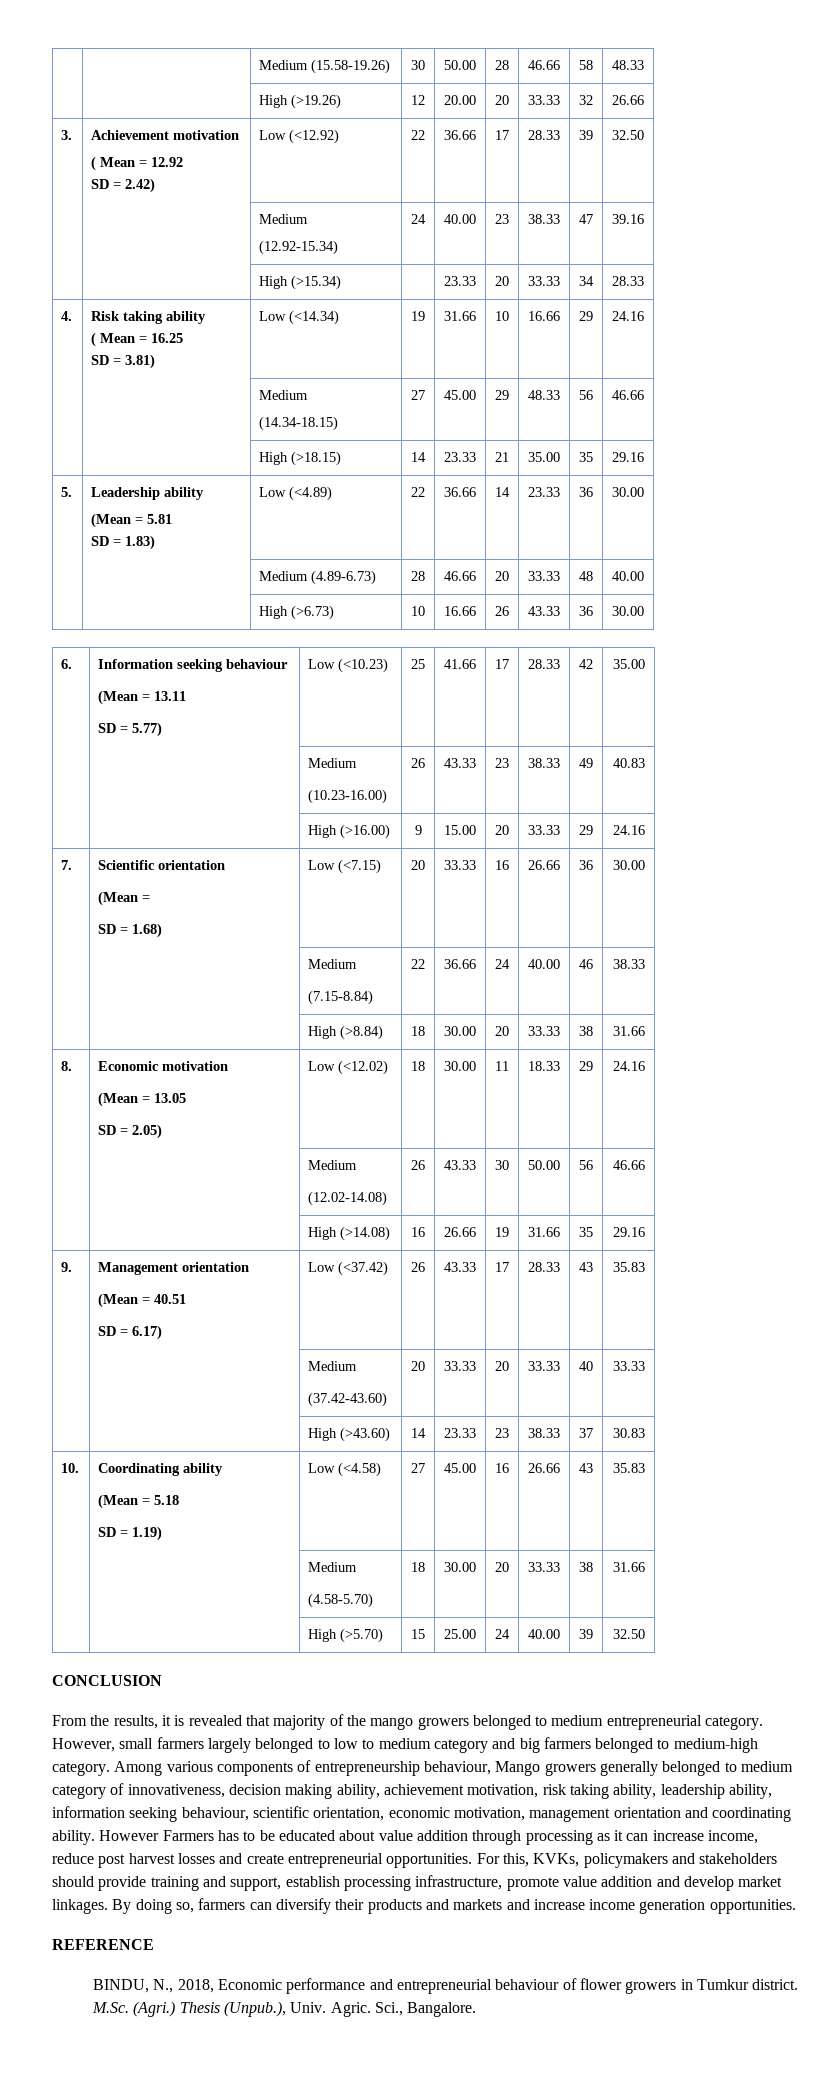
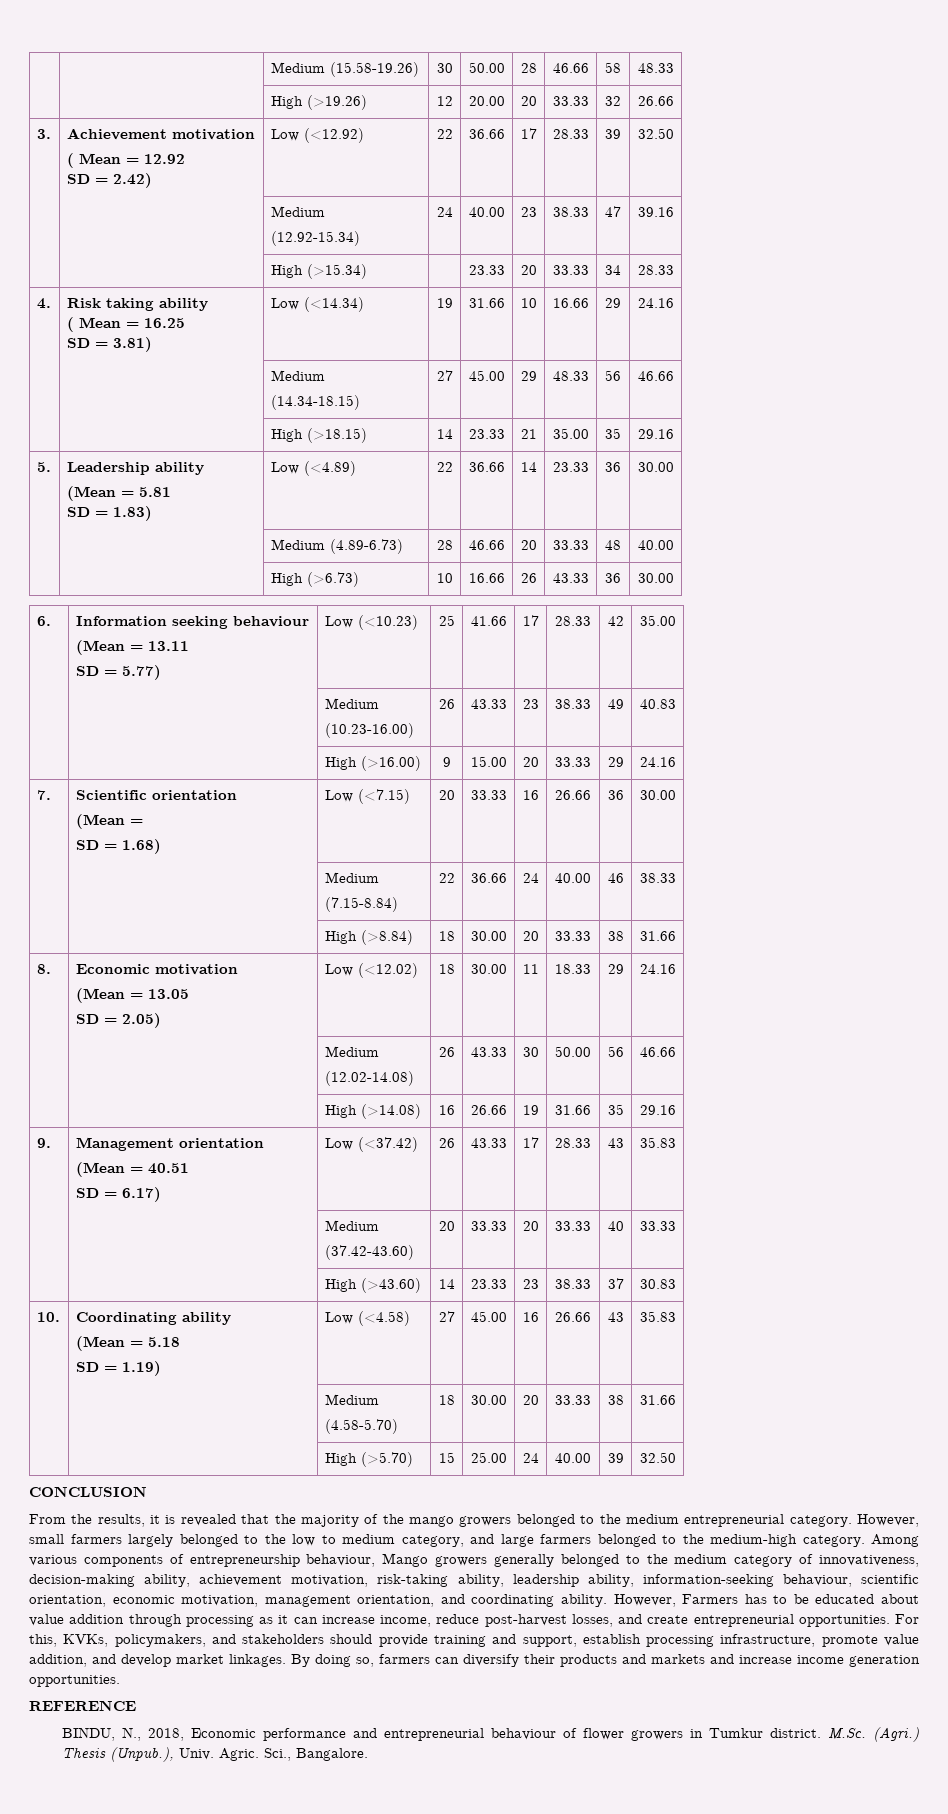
- From the results, it is revealed that majority of the mango growers belonged to medium entrepreneurial category.
+ From the results, it is revealed that the majority of the mango growers belonged to the medium entrepreneurial category.
- However, small farmers largely belonged to low to medium category and big farmers belonged to medium-high category.
+ However, small farmers largely belonged to the low to medium category, and large farmers belonged to the medium-high category.
- Among various components of entrepreneurship behaviour, Mango growers generally belonged to medium category of innovativeness, decision making ability, achievement motivation, risk taking ability, leadership ability, information seeking behaviour, scientific orientation, economic motivation, management orientation and coordinating ability.
+ Among various components of entrepreneurship behaviour, Mango growers generally belonged to the medium category of innovativeness, decision-making ability, achievement motivation, risk-taking ability, leadership ability, information-seeking behaviour, scientific orientation, economic motivation, management orientation, and coordinating ability.
- However Farmers has to be educated about value addition through processing as it can increase income, reduce post harvest losses and create entrepreneurial opportunities.
+ However, Farmers has to be educated about value addition through processing as it can increase income, reduce post-harvest losses, and create entrepreneurial opportunities.
- For this, KVKs, policymakers and stakeholders should provide training and support, establish processing infrastructure, promote value addition and develop market linkages.
+ For this, KVKs, policymakers, and stakeholders should provide training and support, establish processing infrastructure, promote value addition, and develop market linkages.

